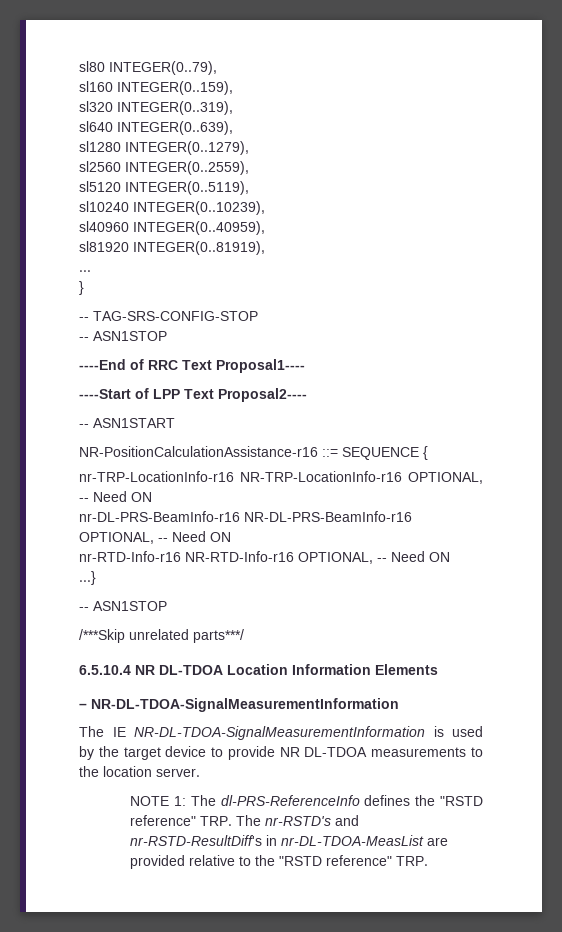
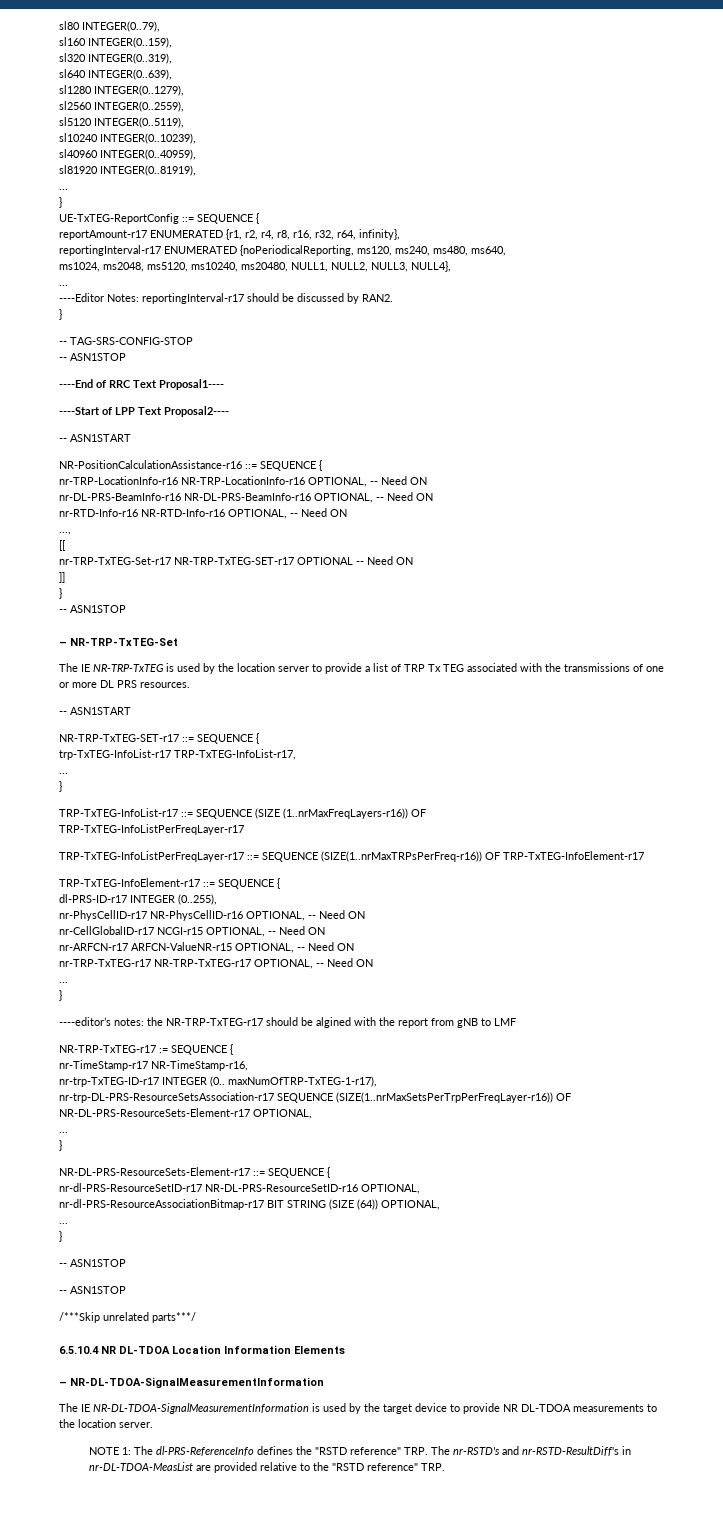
+ UE-TxTEG-ReportConfig ::= SEQUENCE {
+ reportAmount-r17 ENUMERATED {r1, r2, r4, r8, r16, r32, r64, infinity},
+ reportingInterval-r17 ENUMERATED {noPeriodicalReporting, ms120, ms240, ms480, ms640,
+ ms1024, ms2048, ms5120, ms10240, ms20480, NULL1, NULL2, NULL3, NULL4},
+ ...
+ ----Editor Notes: reportingInterval-r17 should be discussed by RAN2.
+ }
- ...}
+ ...,
+ [[
+ nr-TRP-TxTEG-Set-r17 NR-TRP-TxTEG-SET-r17 OPTIONAL -- Need ON
+ ]]
+ }
+ -- ASN1STOP
+ – NR-TRP-TxTEG-Set
+ The IE NR-TRP-TxTEG is used by the location server to provide a list of TRP Tx TEG associated with the transmissions of one or more DL PRS resources.
+ -- ASN1START
+ NR-TRP-TxTEG-SET-r17 ::= SEQUENCE {
+ trp-TxTEG-InfoList-r17 TRP-TxTEG-InfoList-r17,
+ ...
+ }
+ TRP-TxTEG-InfoList-r17 ::= SEQUENCE (SIZE (1..nrMaxFreqLayers-r16)) OF
+ TRP-TxTEG-InfoListPerFreqLayer-r17
+ TRP-TxTEG-InfoListPerFreqLayer-r17 ::= SEQUENCE (SIZE(1..nrMaxTRPsPerFreq-r16)) OF TRP-TxTEG-InfoElement-r17
+ TRP-TxTEG-InfoElement-r17 ::= SEQUENCE {
+ dl-PRS-ID-r17 INTEGER (0..255),
+ nr-PhysCellID-r17 NR-PhysCellID-r16 OPTIONAL, -- Need ON
+ nr-CellGlobalID-r17 NCGI-r15 OPTIONAL, -- Need ON
+ nr-ARFCN-r17 ARFCN-ValueNR-r15 OPTIONAL, -- Need ON
+ nr-TRP-TxTEG-r17 NR-TRP-TxTEG-r17 OPTIONAL, -- Need ON
+ ...
+ }
+ ----editor’s notes: the NR-TRP-TxTEG-r17 should be algined with the report from gNB to LMF
+ NR-TRP-TxTEG-r17 := SEQUENCE {
+ nr-TimeStamp-r17 NR-TimeStamp-r16,
+ nr-trp-TxTEG-ID-r17 INTEGER (0.. maxNumOfTRP-TxTEG-1-r17),
+ nr-trp-DL-PRS-ResourceSetsAssociation-r17 SEQUENCE (SIZE(1..nrMaxSetsPerTrpPerFreqLayer-r16)) OF NR-DL-PRS-ResourceSets-Element-r17 OPTIONAL,
+ ...
+ }
+ NR-DL-PRS-ResourceSets-Element-r17 ::= SEQUENCE {
+ nr-dl-PRS-ResourceSetID-r17 NR-DL-PRS-ResourceSetID-r16 OPTIONAL,
+ nr-dl-PRS-ResourceAssociationBitmap-r17 BIT STRING (SIZE (64)) OPTIONAL,
+ ...
+ }
+ -- ASN1STOP

